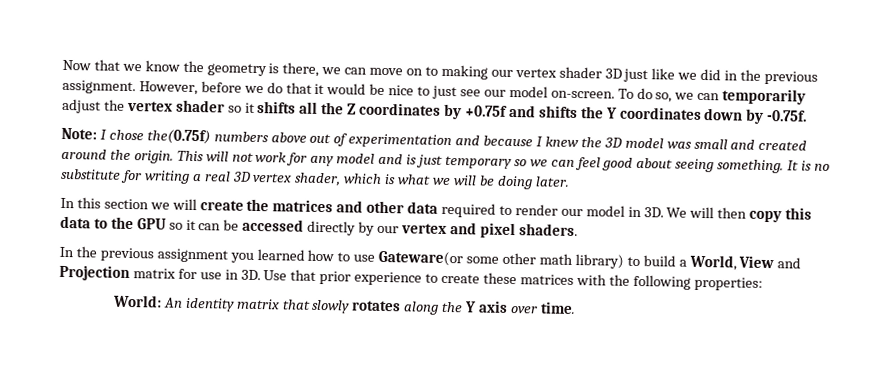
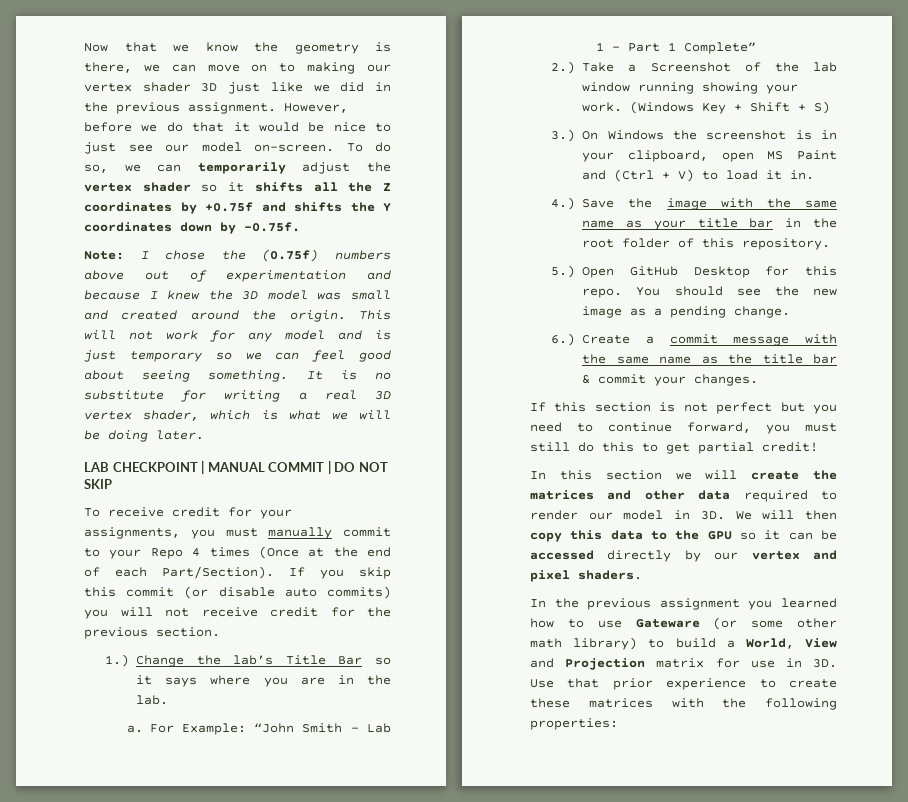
- Note: I chose the(0.75f) numbers above out of experimentation and because I knew the 3D model was small and created around the origin.
+ Note: I chose the (0.75f) numbers above out of experimentation and because I knew the 3D model was small and created around the origin.
+ LAB CHECKPOINT | MANUAL COMMIT | DO NOT SKIP
+ To receive credit for your assignments, you must manually commit to your Repo 4 times (Once at the end of each Part/Section). If you skip this commit (or disable auto commits) you will not receive credit for the previous section.
+ 1.) Change the lab’s Title Bar so it says where you are in the lab.
+ a. For Example: “John Smith – Lab 1 – Part 1 Complete”
+ 2.) Take a Screenshot of the lab window running showing your work. (Windows Key + Shift + S)
+ 3.) On Windows the screenshot is in your clipboard, open MS Paint and (Ctrl + V) to load it in.
+ 4.) Save the image with the same name as your title bar in the root folder of this repository.
+ 5.) Open GitHub Desktop for this repo. You should see the new image as a pending change.
+ 6.) Create a commit message with the same name as the title bar & commit your changes.
+ If this section is not perfect but you need to continue forward, you must still do this to get partial credit!
- In the previous assignment you learned how to use Gateware(or some other math library) to build a World, View and Projection matrix for use in 3D.
+ In the previous assignment you learned how to use Gateware (or some other math library) to build a World, View and Projection matrix for use in 3D.
- World: An identity matrix that slowly rotates along the Y axis over time.

